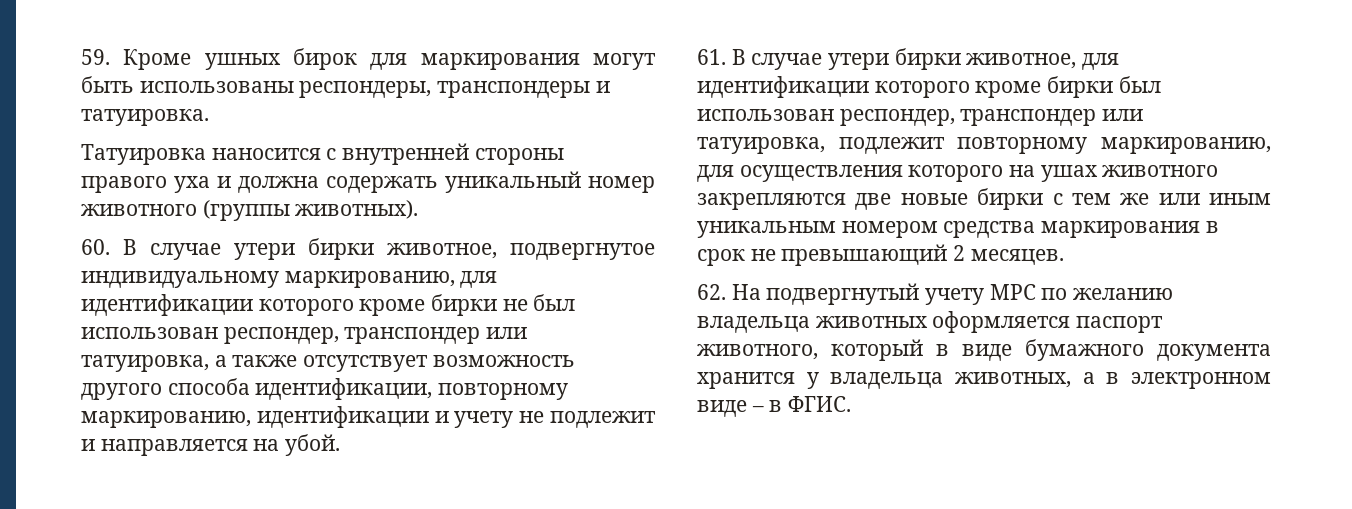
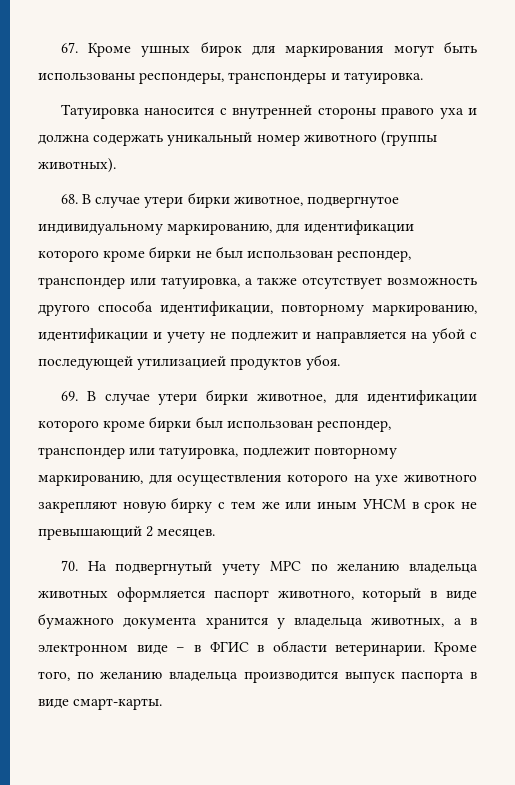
- 59. Кроме ушных бирок для маркирования могут быть использованы респондеры, транспондеры и татуировка.
+ 67. Кроме ушных бирок для маркирования могут быть использованы респондеры, транспондеры и татуировка.
- 60. В случае утери бирки животное, подвергнутое индивидуальному маркированию, для идентификации которого кроме бирки не был использован респондер, транспондер или татуировка, а также отсутствует возможность другого способа идентификации, повторному маркированию, идентификации и учету не подлежит и направляется на убой.
- 61. В случае утери бирки животное, для идентификации которого кроме бирки был использован респондер, транспондер или татуировка, подлежит повторному маркированию, для осуществления которого на ушах животного закрепляются две новые бирки с тем же или иным уникальным номером средства маркирования в срок не превышающий 2 месяцев.
+ 68. В случае утери бирки животное, подвергнутое индивидуальному маркированию, для идентификации которого кроме бирки не был использован респондер, транспондер или татуировка, а также отсутствует возможность другого способа идентификации, повторному маркированию, идентификации и учету не подлежит и направляется на убой с последующей утилизацией продуктов убоя.
+ 69. В случае утери бирки животное, для идентификации которого кроме бирки был использован респондер, транспондер или татуировка, подлежит повторному маркированию, для осуществления которого на ухе животного закрепляют новую бирку с тем же или иным УНСМ в срок не превышающий 2 месяцев.
- 62. На подвергнутый учету МРС по желанию владельца животных оформляется паспорт животного, который в виде бумажного документа хранится у владельца животных, а в электронном виде – в ФГИС.
+ 70. На подвергнутый учету МРС по желанию владельца животных оформляется паспорт животного, который в виде бумажного документа хранится у владельца животных, а в электронном виде – в ФГИС в области ветеринарии. Кроме того, по желанию владельца производится выпуск паспорта в виде смарт-карты.

